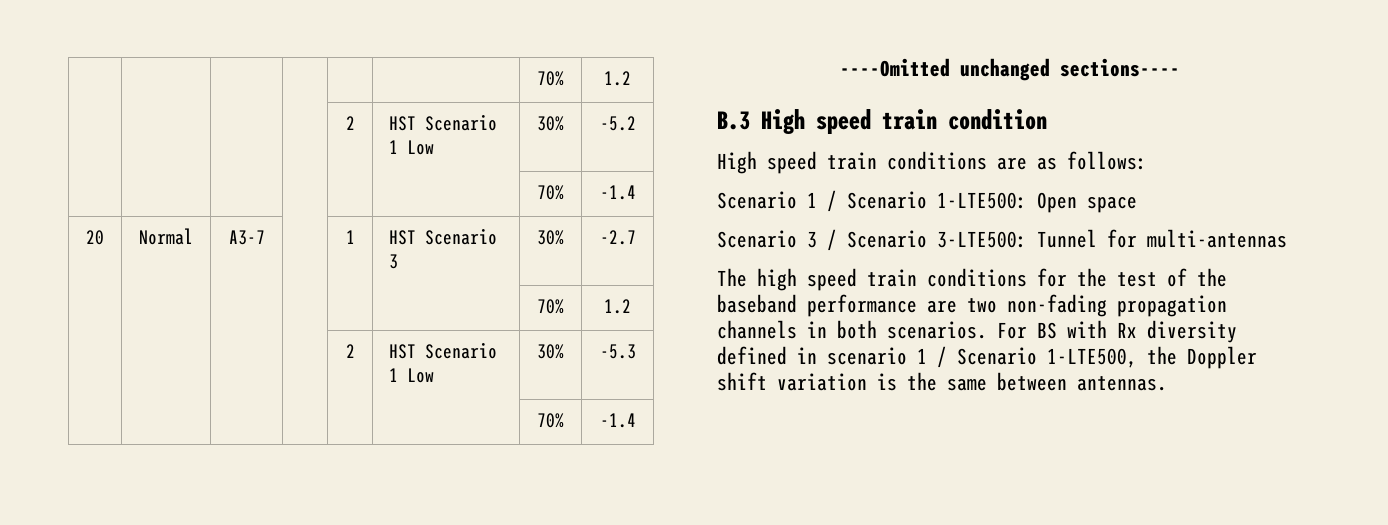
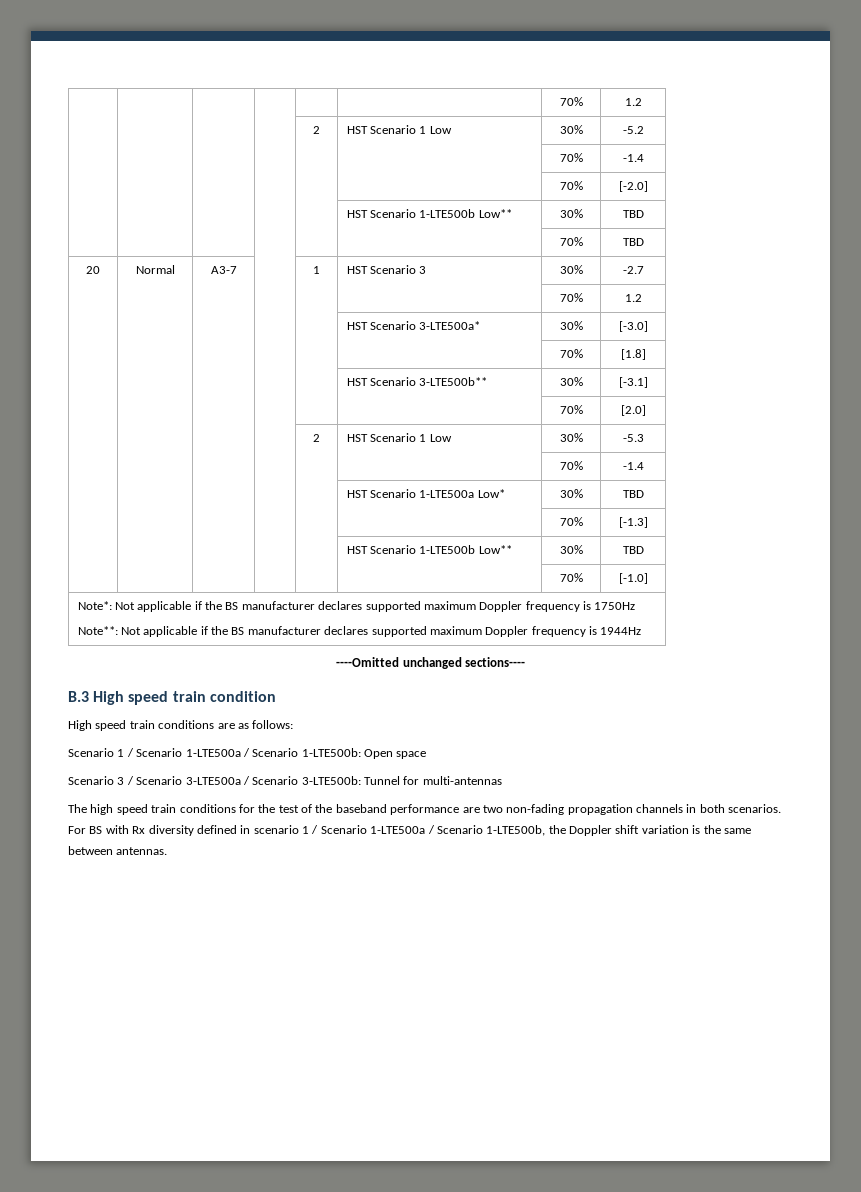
+ | | | | | | 70% | [-2.0]
+ | | | | | HST Scenario 1-LTE500b Low** | 30% | TBD
+ | | | | | | 70% | TBD
+ | | | | | HST Scenario 3-LTE500a* | 30% | [-3.0]
+ | | | | | | 70% | [1.8]
+ | | | | | HST Scenario 3-LTE500b** | 30% | [-3.1]
+ | | | | | | 70% | [2.0]
+ | | | | | HST Scenario 1-LTE500a Low* | 30% | TBD
+ | | | | | | 70% | [-1.3]
+ | | | | | HST Scenario 1-LTE500b Low** | 30% | TBD
+ | | | | | | 70% | [-1.0]
+ Note*: Not applicable if the BS manufacturer declares supported maximum Doppler frequency is 1750Hz
+ Note**: Not applicable if the BS manufacturer declares supported maximum Doppler frequency is 1944Hz
- Scenario 1 / Scenario 1-LTE500: Open space
+ Scenario 1 / Scenario 1-LTE500a / Scenario 1-LTE500b: Open space
- Scenario 3 / Scenario 3-LTE500: Tunnel for multi-antennas
+ Scenario 3 / Scenario 3-LTE500a / Scenario 3-LTE500b: Tunnel for multi-antennas
- For BS with Rx diversity defined in scenario 1 / Scenario 1-LTE500, the Doppler shift variation is the same between antennas.
+ For BS with Rx diversity defined in scenario 1 / Scenario 1-LTE500a / Scenario 1-LTE500b, the Doppler shift variation is the same between antennas.

